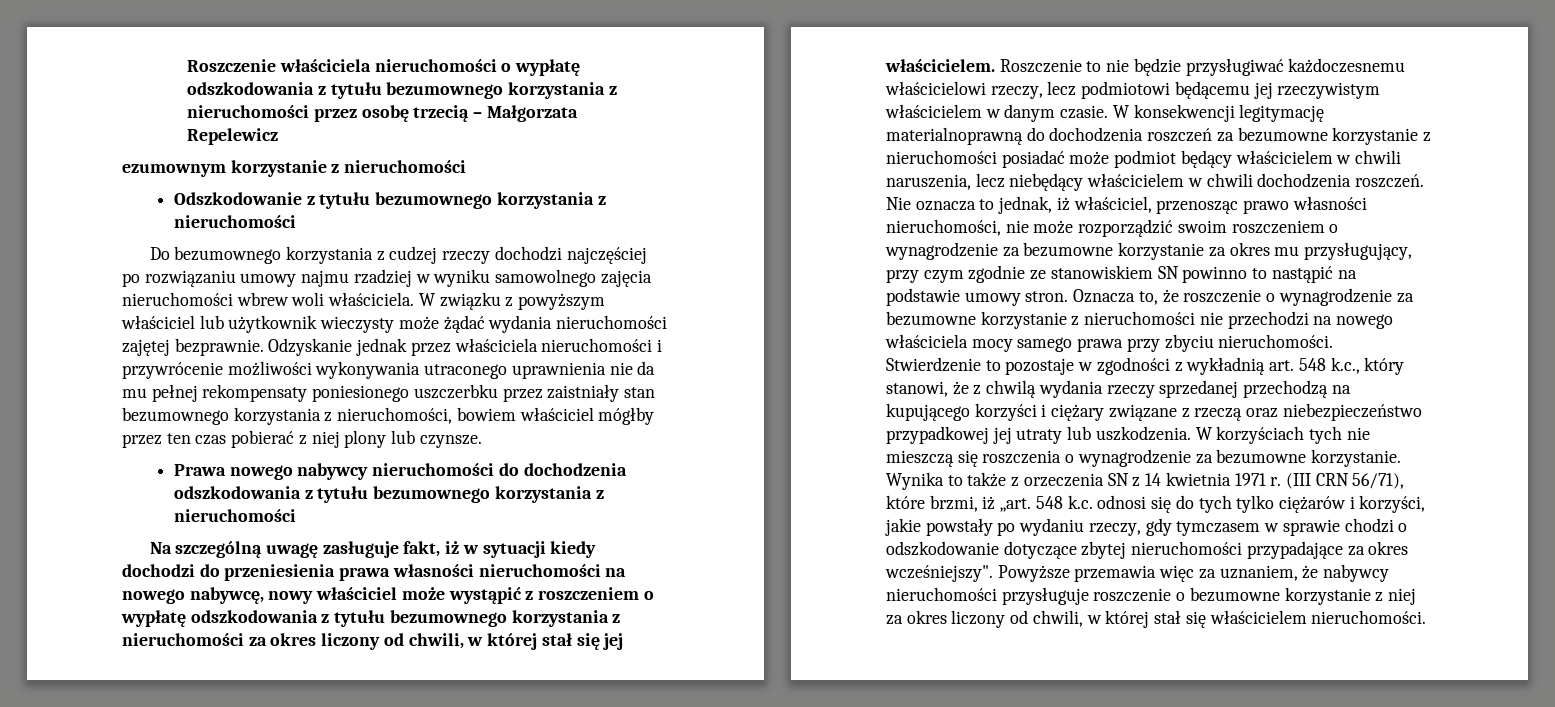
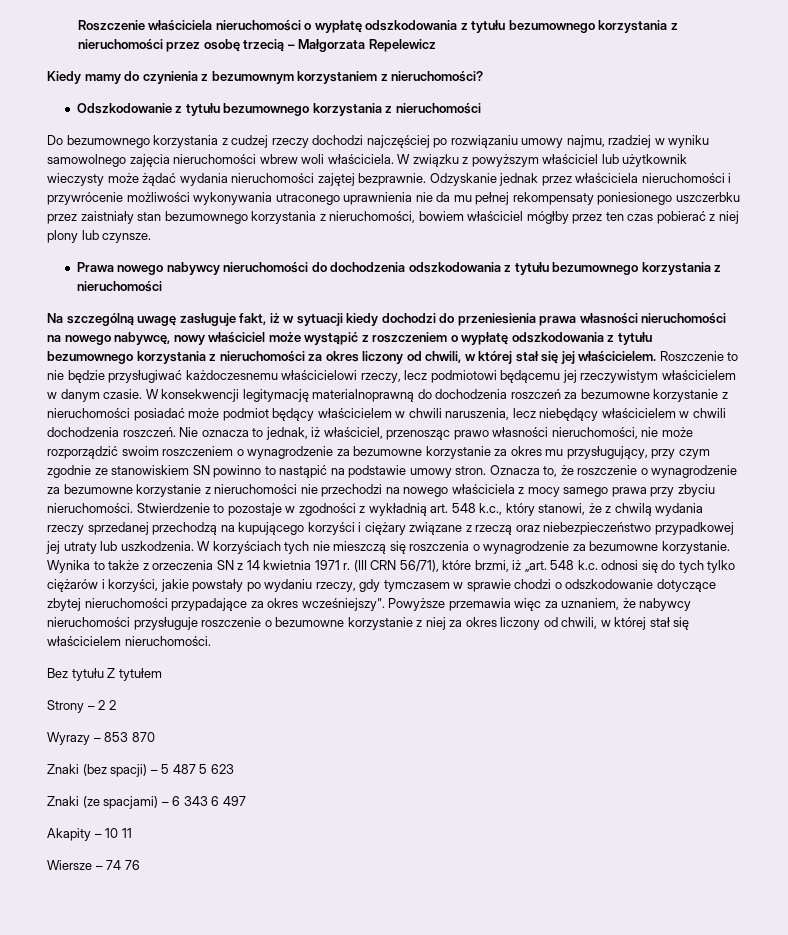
- ezumownym korzystanie z nieruchomości
+ Kiedy mamy do czynienia z bezumownym korzystaniem z nieruchomości?
- Do bezumownego korzystania z cudzej rzeczy dochodzi najczęściej po rozwiązaniu umowy najmu rzadziej w wyniku samowolnego zajęcia nieruchomości wbrew woli właściciela.
+ Do bezumownego korzystania z cudzej rzeczy dochodzi najczęściej po rozwiązaniu umowy najmu, rzadziej w wyniku samowolnego zajęcia nieruchomości wbrew woli właściciela.
- Oznacza to, że roszczenie o wynagrodzenie za bezumowne korzystanie z nieruchomości nie przechodzi na nowego właściciela mocy samego prawa przy zbyciu nieruchomości.
+ Oznacza to, że roszczenie o wynagrodzenie za bezumowne korzystanie z nieruchomości nie przechodzi na nowego właściciela z mocy samego prawa przy zbyciu nieruchomości.
+ Bez tytułu Z tytułem
+ Strony – 2 2
+ Wyrazy – 853 870
+ Znaki (bez spacji) – 5 487 5 623
+ Znaki (ze spacjami) – 6 343 6 497
+ Akapity – 10 11
+ Wiersze – 74 76

